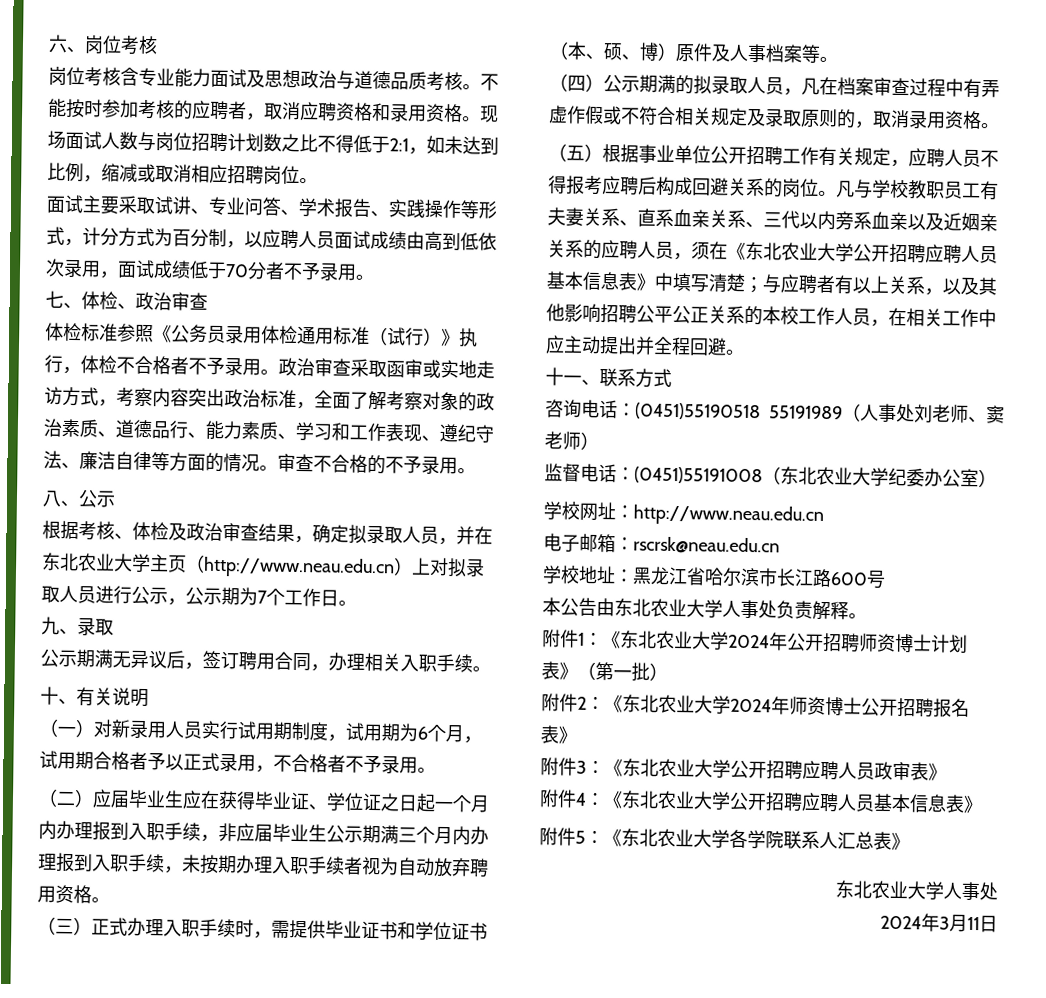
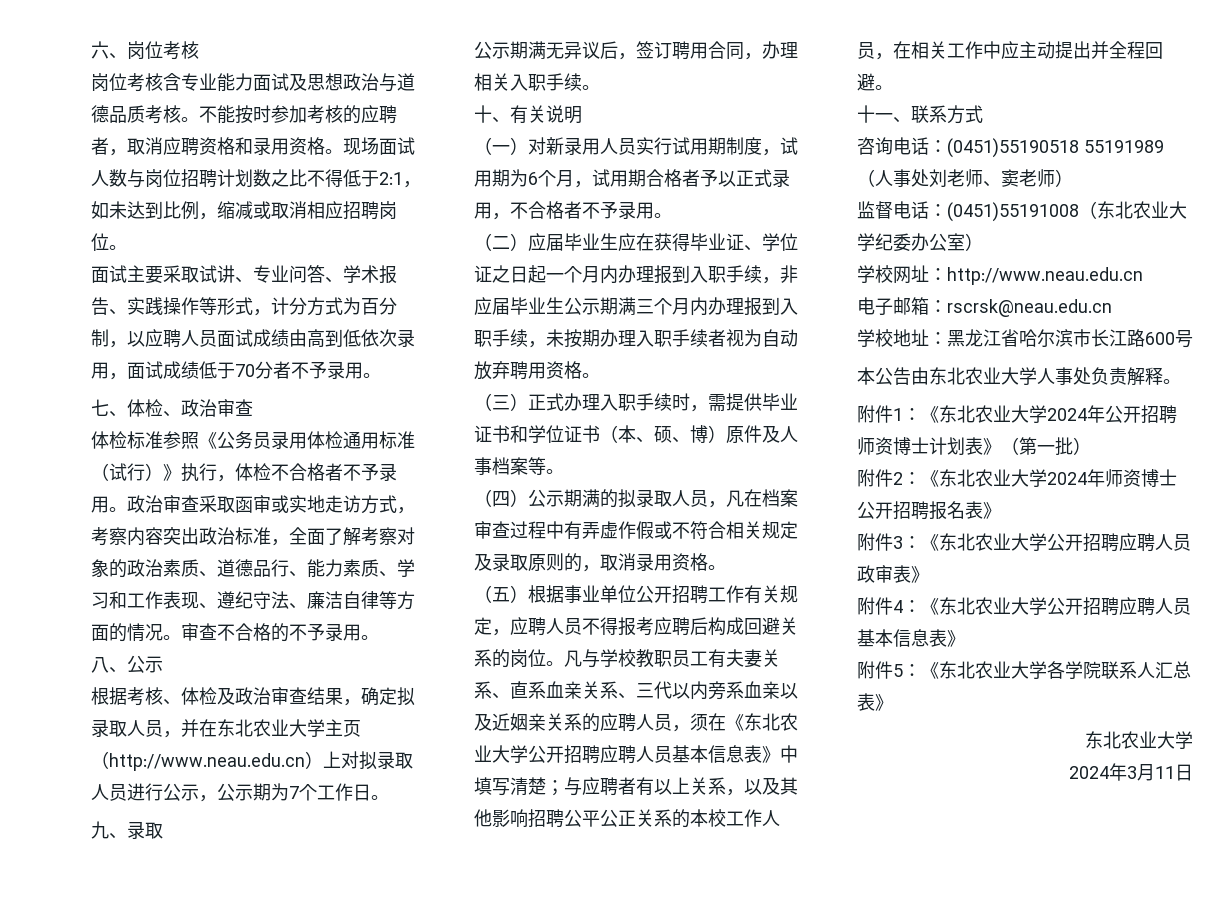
  附件5：《东北农业大学各学院联系人汇总表》
- 东北农业大学人事处
+ 东北农业大学

